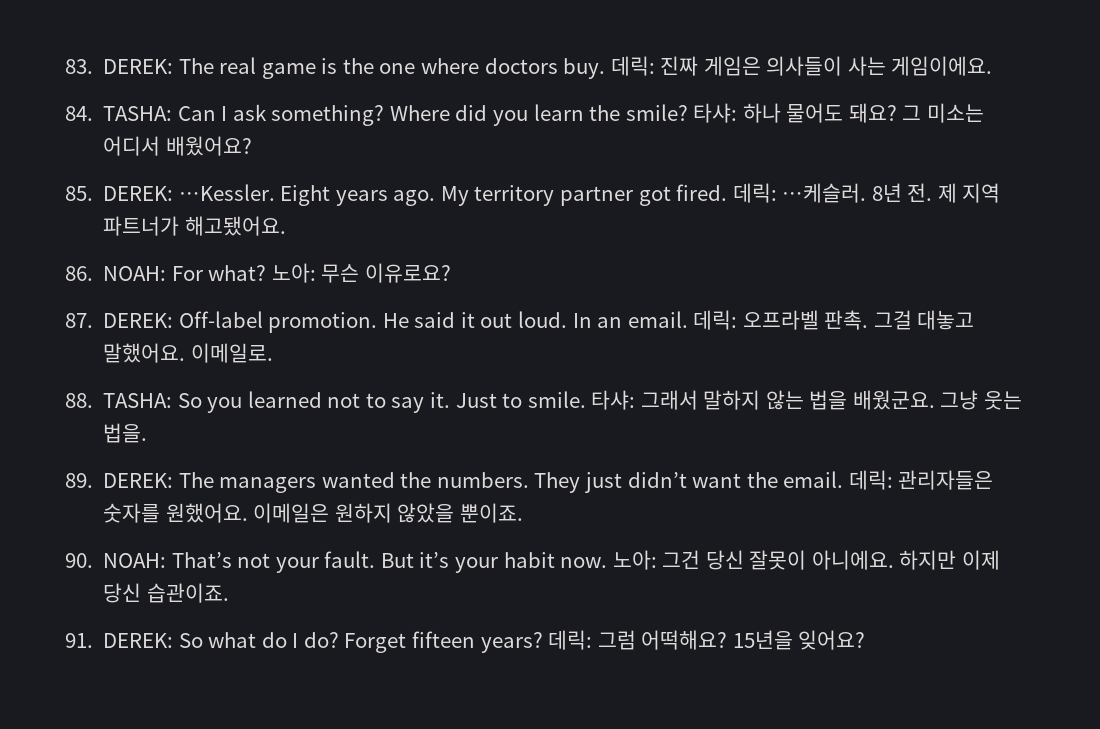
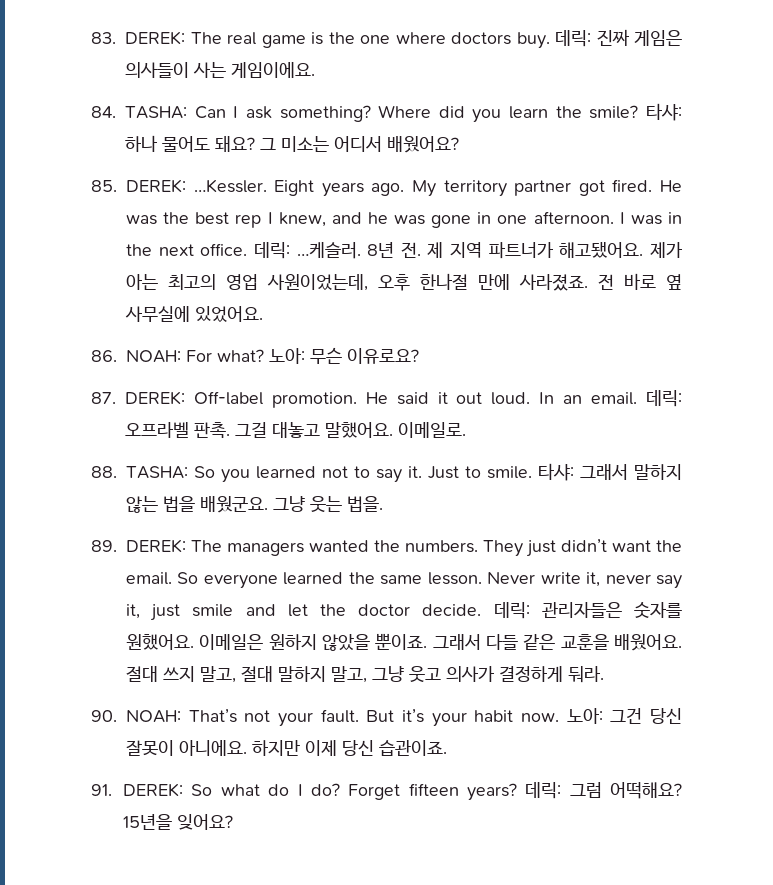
+ He was the best rep I knew, and he was gone in one afternoon. I was in the next office.
+ 제가 아는 최고의 영업 사원이었는데, 오후 한나절 만에 사라졌죠. 전 바로 옆 사무실에 있었어요.
+ So everyone learned the same lesson. Never write it, never say it, just smile and let the doctor decide.
+ 그래서 다들 같은 교훈을 배웠어요. 절대 쓰지 말고, 절대 말하지 말고, 그냥 웃고 의사가 결정하게 둬라.

